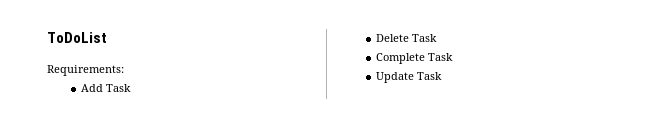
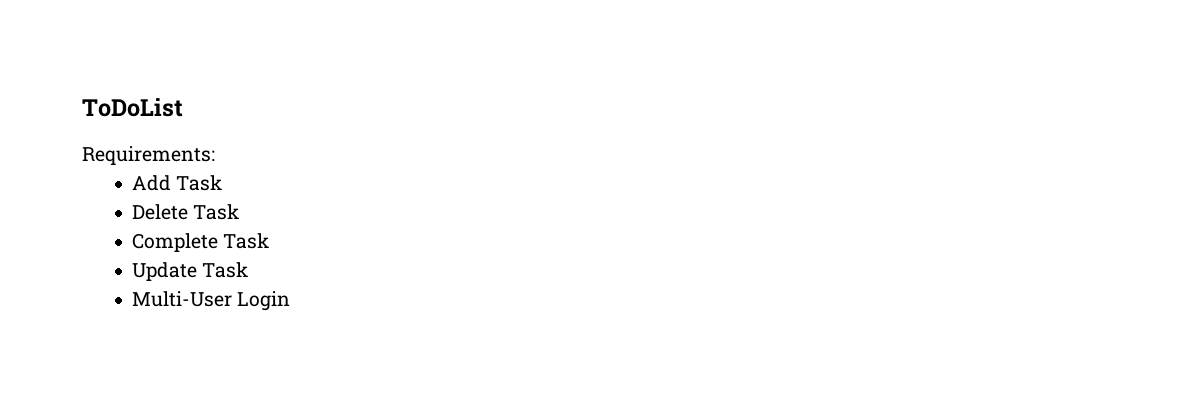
+ Multi-User Login

